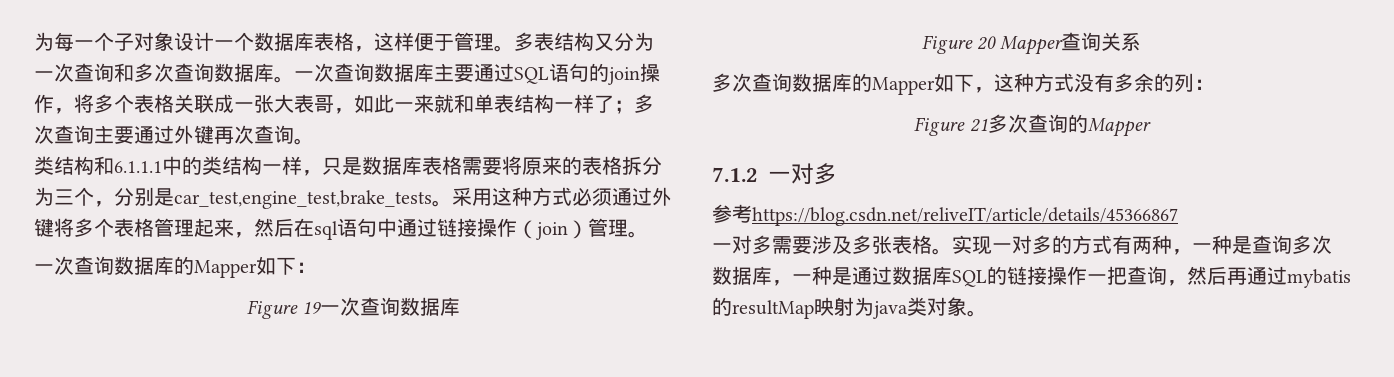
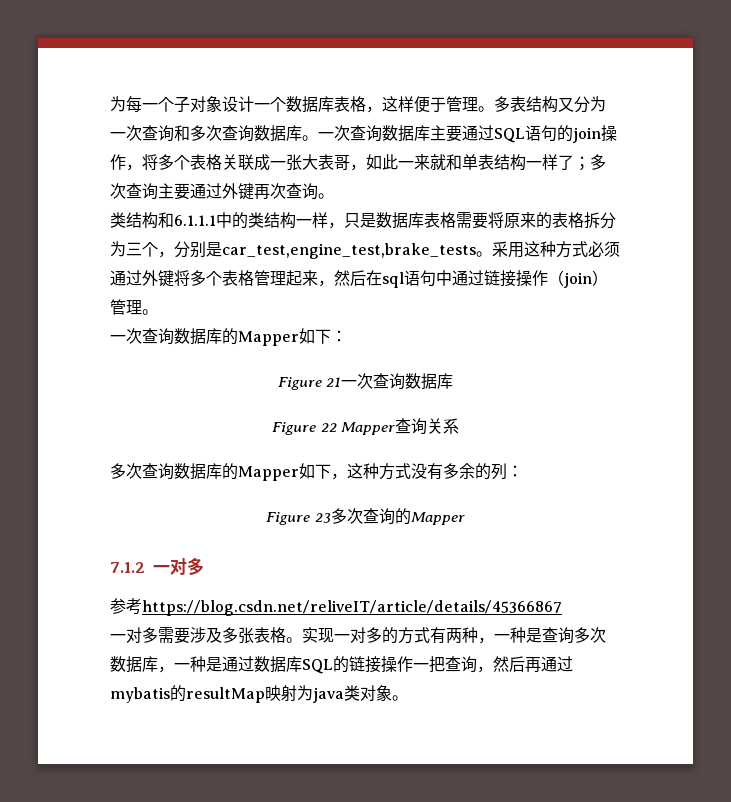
- Figure 19一次查询数据库
+ Figure 21一次查询数据库
- Figure 20 Mapper查询关系
+ Figure 22 Mapper查询关系
- Figure 21多次查询的Mapper
+ Figure 23多次查询的Mapper

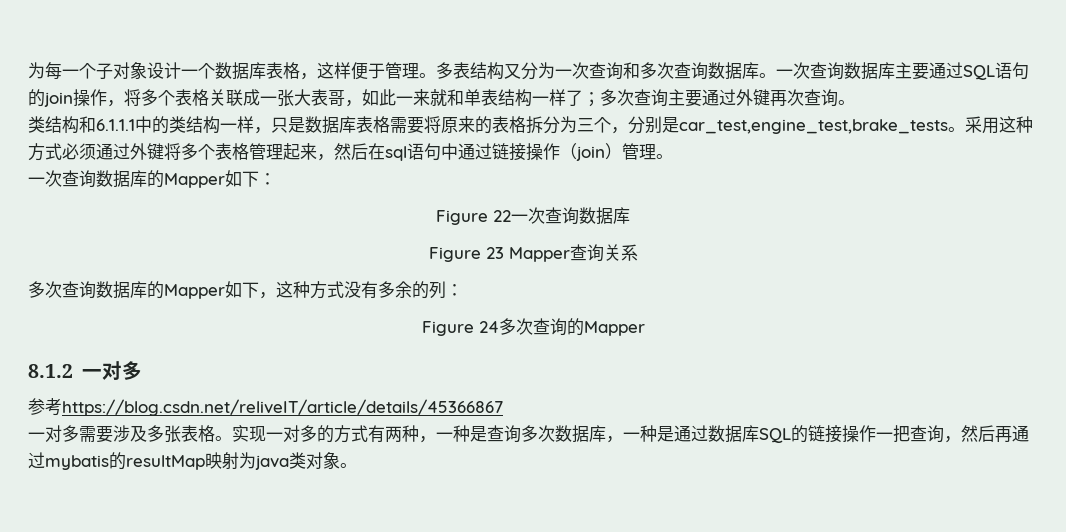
- Figure 21一次查询数据库
+ Figure 22一次查询数据库
- Figure 22 Mapper查询关系
+ Figure 23 Mapper查询关系
- Figure 23多次查询的Mapper
+ Figure 24多次查询的Mapper
- 7.1.2一对多
+ 8.1.2一对多

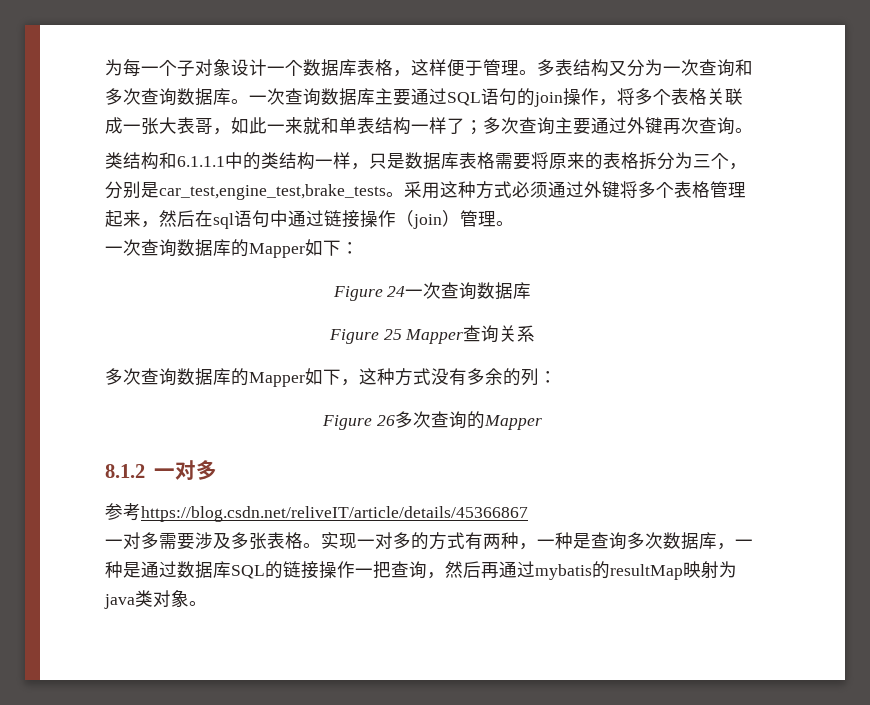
- Figure 22一次查询数据库
+ Figure 24一次查询数据库
- Figure 23 Mapper查询关系
+ Figure 25 Mapper查询关系
- Figure 24多次查询的Mapper
+ Figure 26多次查询的Mapper

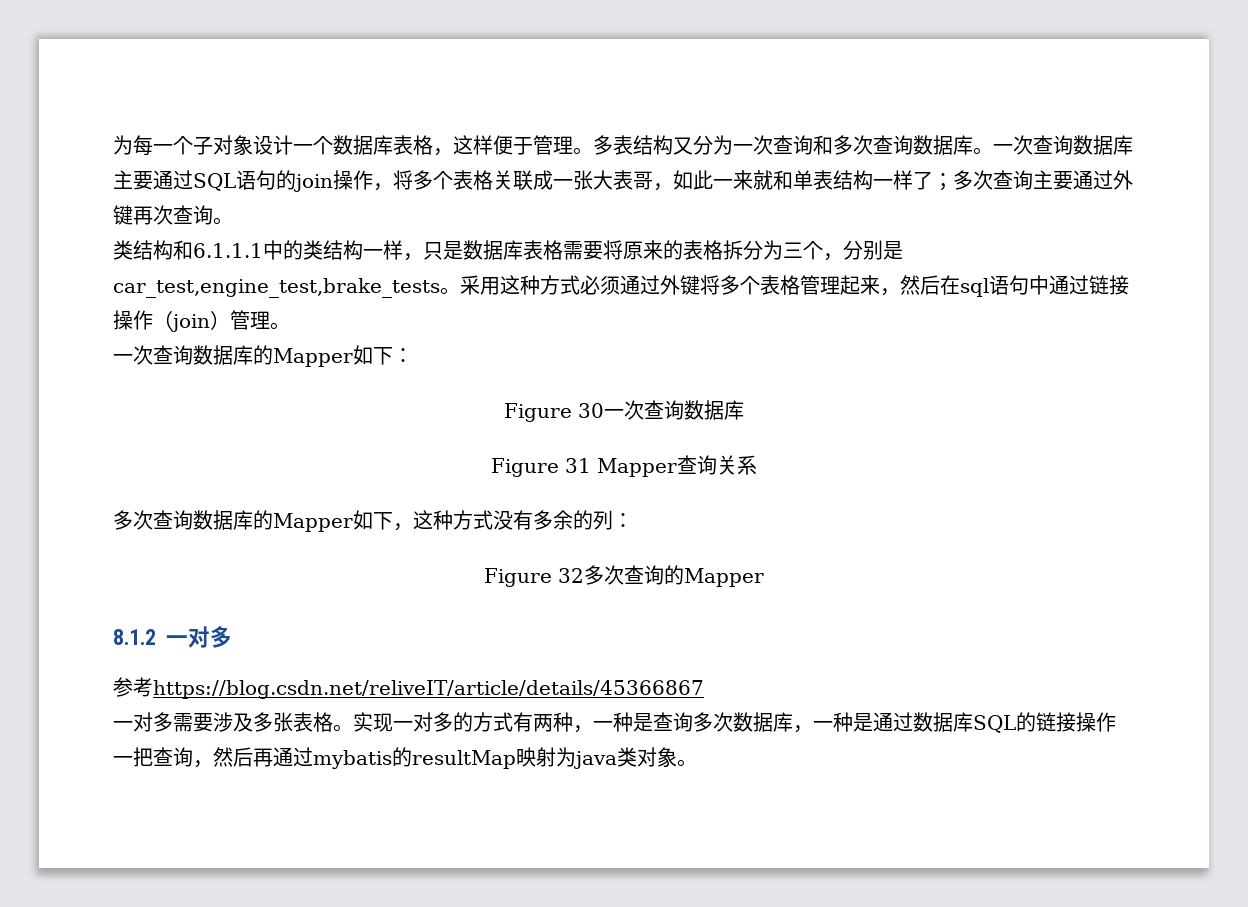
- Figure 24一次查询数据库
+ Figure 30一次查询数据库
- Figure 25 Mapper查询关系
+ Figure 31 Mapper查询关系
- Figure 26多次查询的Mapper
+ Figure 32多次查询的Mapper

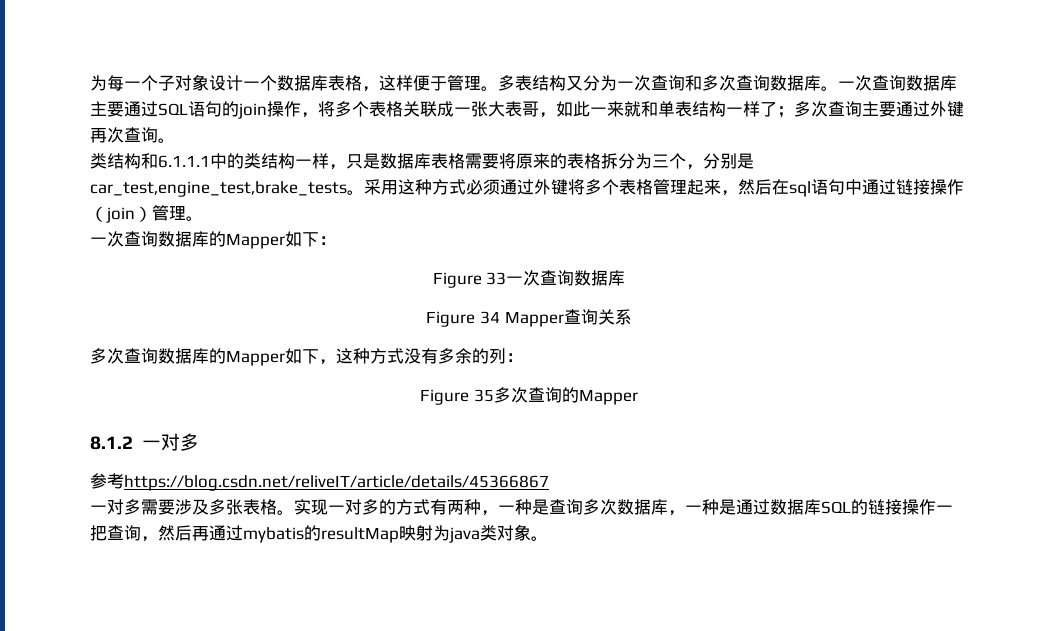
- Figure 30一次查询数据库
+ Figure 33一次查询数据库
- Figure 31 Mapper查询关系
+ Figure 34 Mapper查询关系
- Figure 32多次查询的Mapper
+ Figure 35多次查询的Mapper

